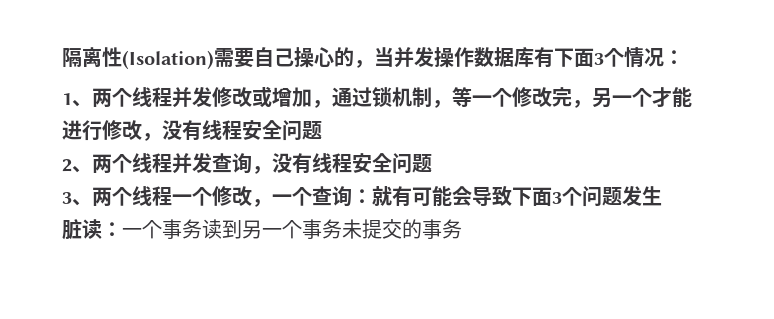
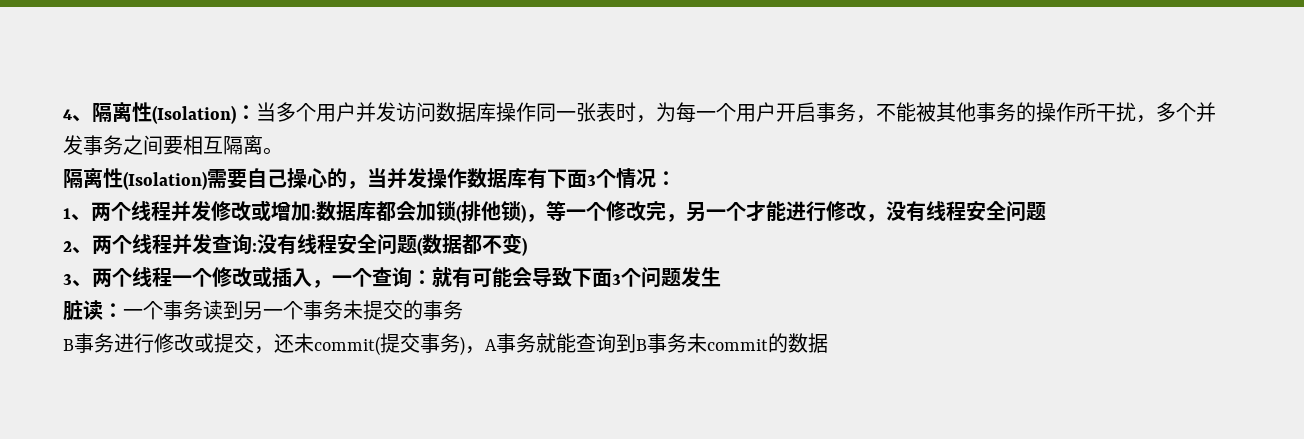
+ 4、隔离性(Isolation)：当多个用户并发访问数据库操作同一张表时，为每一个用户开启事务，不能被其他事务的操作所干扰，多个并发事务之间要相互隔离。
- 1、两个线程并发修改或增加，通过锁机制，等一个修改完，另一个才能进行修改，没有线程安全问题
+ 1、两个线程并发修改或增加:数据库都会加锁(排他锁)，等一个修改完，另一个才能进行修改，没有线程安全问题
- 2、两个线程并发查询，没有线程安全问题
+ 2、两个线程并发查询:没有线程安全问题(数据都不变)
- 3、两个线程一个修改，一个查询：就有可能会导致下面3个问题发生
+ 3、两个线程一个修改或插入，一个查询：就有可能会导致下面3个问题发生
+ B事务进行修改或提交，还未commit(提交事务)，A事务就能查询到B事务未commit的数据

